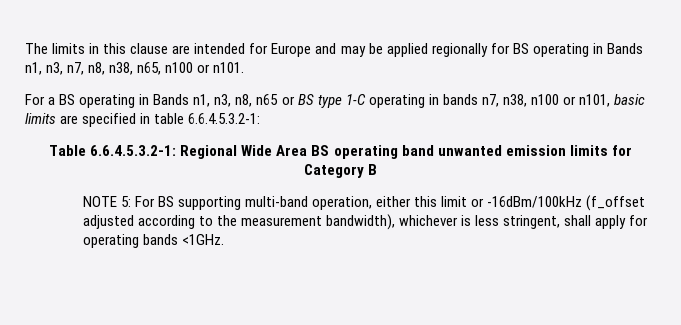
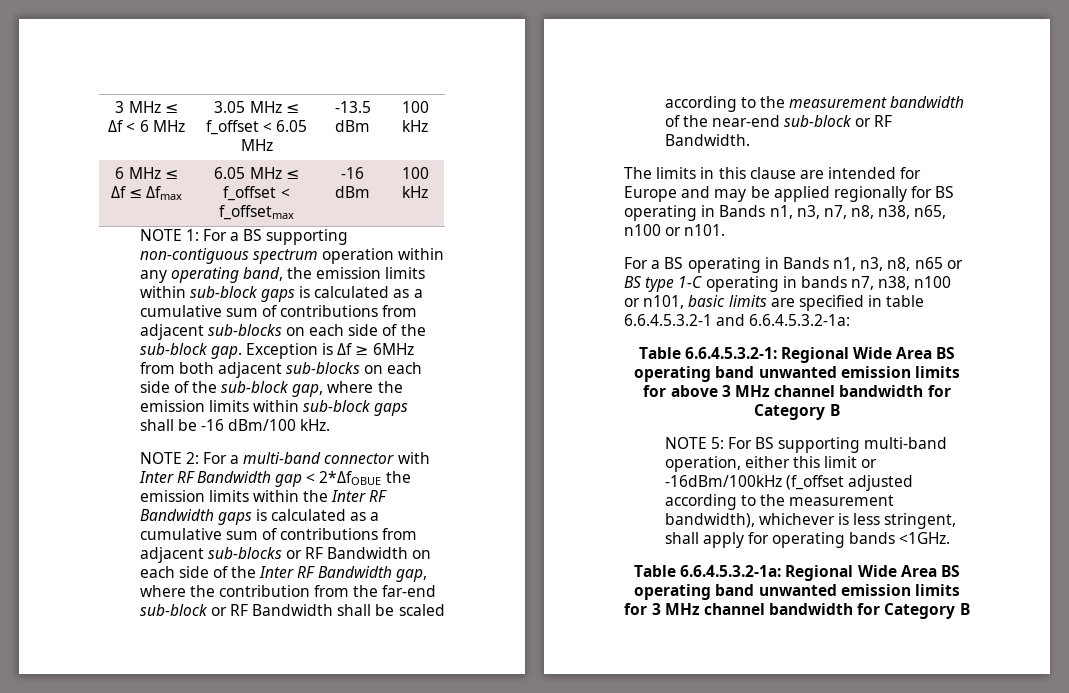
+ 3 MHz ≤ Δf < 6 MHz | 3.05 MHz ≤ f_offset < 6.05 MHz | -13.5 dBm | 100 kHz
+ 6 MHz ≤ Δf ≤ Δfmax | 6.05 MHz ≤ f_offset < f_offsetmax | -16 dBm | 100 kHz
+ NOTE 1: For a BS supporting non-contiguous spectrum operation within any operating band, the emission limits within sub-block gaps is calculated as a cumulative sum of contributions from adjacent sub-blocks on each side of the sub-block gap. Exception is Δf ≥ 6MHz from both adjacent sub-blocks on each side of the sub-block gap, where the emission limits within sub-block gaps shall be -16 dBm/100 kHz.
+ NOTE 2: For a multi-band connector with Inter RF Bandwidth gap < 2*ΔfOBUE the emission limits within the Inter RF Bandwidth gaps is calculated as a cumulative sum of contributions from adjacent sub-blocks or RF Bandwidth on each side of the Inter RF Bandwidth gap, where the contribution from the far-end sub-block or RF Bandwidth shall be scaled according to the measurement bandwidth of the near-end sub-block or RF Bandwidth.
- For a BS operating in Bands n1, n3, n8, n65 or BS type 1-C operating in bands n7, n38, n100 or n101, basic limits are specified in table 6.6.4.5.3.2-1:
+ For a BS operating in Bands n1, n3, n8, n65 or BS type 1-C operating in bands n7, n38, n100 or n101, basic limits are specified in table 6.6.4.5.3.2-1 and 6.6.4.5.3.2-1a:
- Table 6.6.4.5.3.2-1: Regional Wide Area BS operating band unwanted emission limits for Category B
+ Table 6.6.4.5.3.2-1: Regional Wide Area BS operating band unwanted emission limits for above 3 MHz channel bandwidth for Category B
+ Table 6.6.4.5.3.2-1a: Regional Wide Area BS operating band unwanted emission limits for 3 MHz channel bandwidth for Category B

